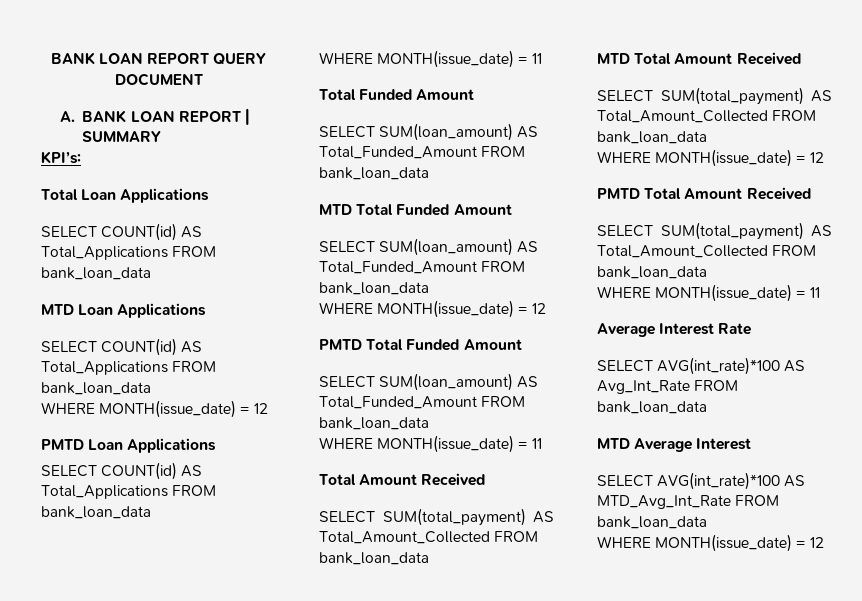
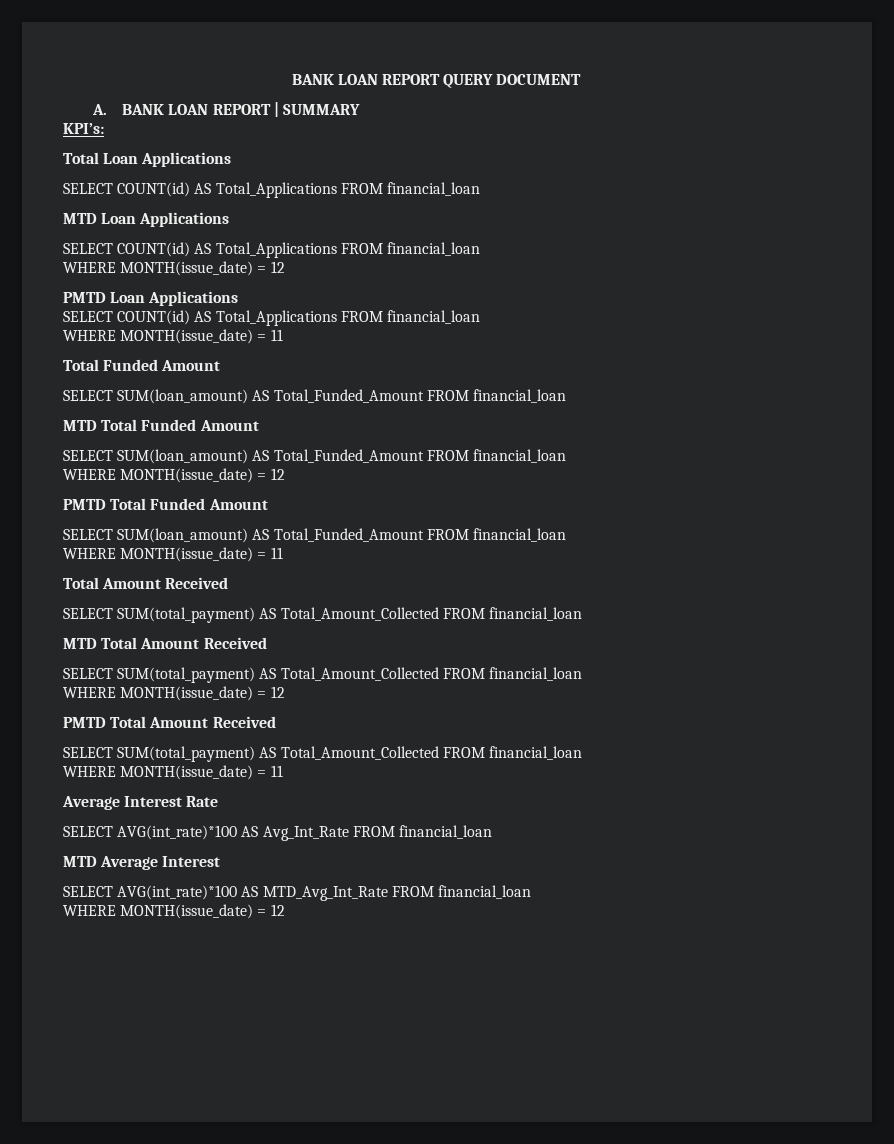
  Total Loan Applications
- SELECT COUNT(id) AS Total_Applications FROM bank_loan_data
+ SELECT COUNT(id) AS Total_Applications FROM financial_loan
  MTD Loan Applications
- SELECT COUNT(id) AS Total_Applications FROM bank_loan_data
+ SELECT COUNT(id) AS Total_Applications FROM financial_loan
  PMTD Loan Applications
- SELECT COUNT(id) AS Total_Applications FROM bank_loan_data
+ SELECT COUNT(id) AS Total_Applications FROM financial_loan
  WHERE MONTH(issue_date) = 11
  Total Funded Amount
- SELECT SUM(loan_amount) AS Total_Funded_Amount FROM bank_loan_data
+ SELECT SUM(loan_amount) AS Total_Funded_Amount FROM financial_loan
  MTD Total Funded Amount
- SELECT SUM(loan_amount) AS Total_Funded_Amount FROM bank_loan_data
+ SELECT SUM(loan_amount) AS Total_Funded_Amount FROM financial_loan
  PMTD Total Funded Amount
- SELECT SUM(loan_amount) AS Total_Funded_Amount FROM bank_loan_data
+ SELECT SUM(loan_amount) AS Total_Funded_Amount FROM financial_loan
  WHERE MONTH(issue_date) = 11
  Total Amount Received
- SELECT SUM(total_payment) AS Total_Amount_Collected FROM bank_loan_data
+ SELECT SUM(total_payment) AS Total_Amount_Collected FROM financial_loan
  MTD Total Amount Received
- SELECT SUM(total_payment) AS Total_Amount_Collected FROM bank_loan_data
+ SELECT SUM(total_payment) AS Total_Amount_Collected FROM financial_loan
  PMTD Total Amount Received
- SELECT SUM(total_payment) AS Total_Amount_Collected FROM bank_loan_data
+ SELECT SUM(total_payment) AS Total_Amount_Collected FROM financial_loan
- SELECT AVG(int_rate)*100 AS Avg_Int_Rate FROM bank_loan_data
+ SELECT AVG(int_rate)*100 AS Avg_Int_Rate FROM financial_loan
- SELECT AVG(int_rate)*100 AS MTD_Avg_Int_Rate FROM bank_loan_data
+ SELECT AVG(int_rate)*100 AS MTD_Avg_Int_Rate FROM financial_loan

